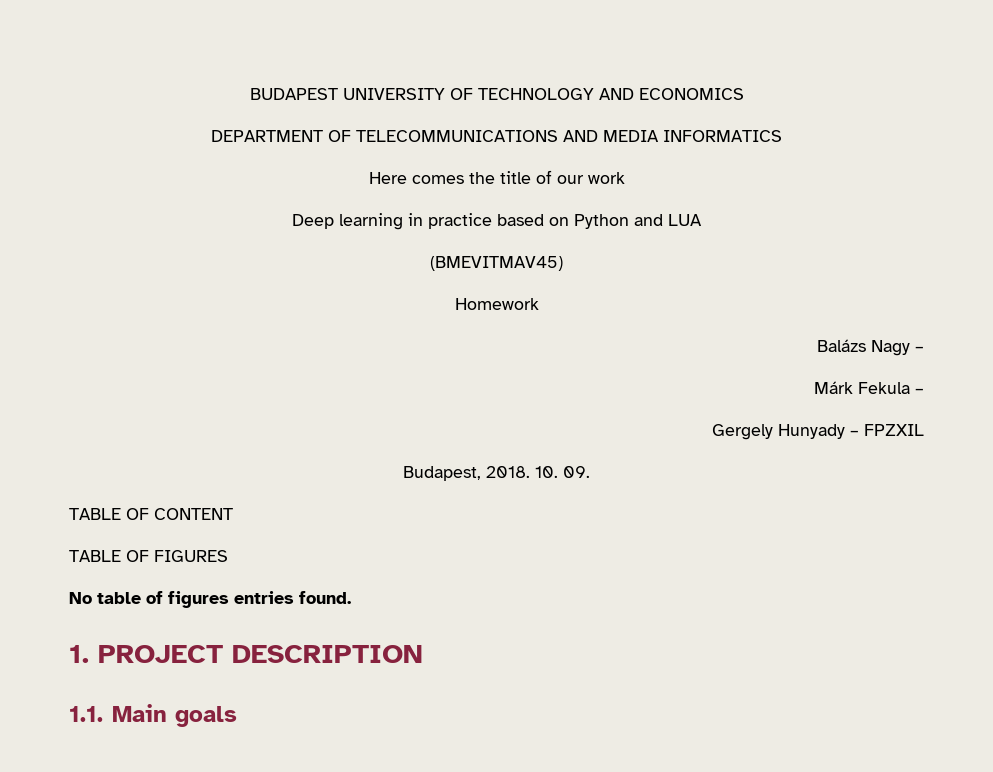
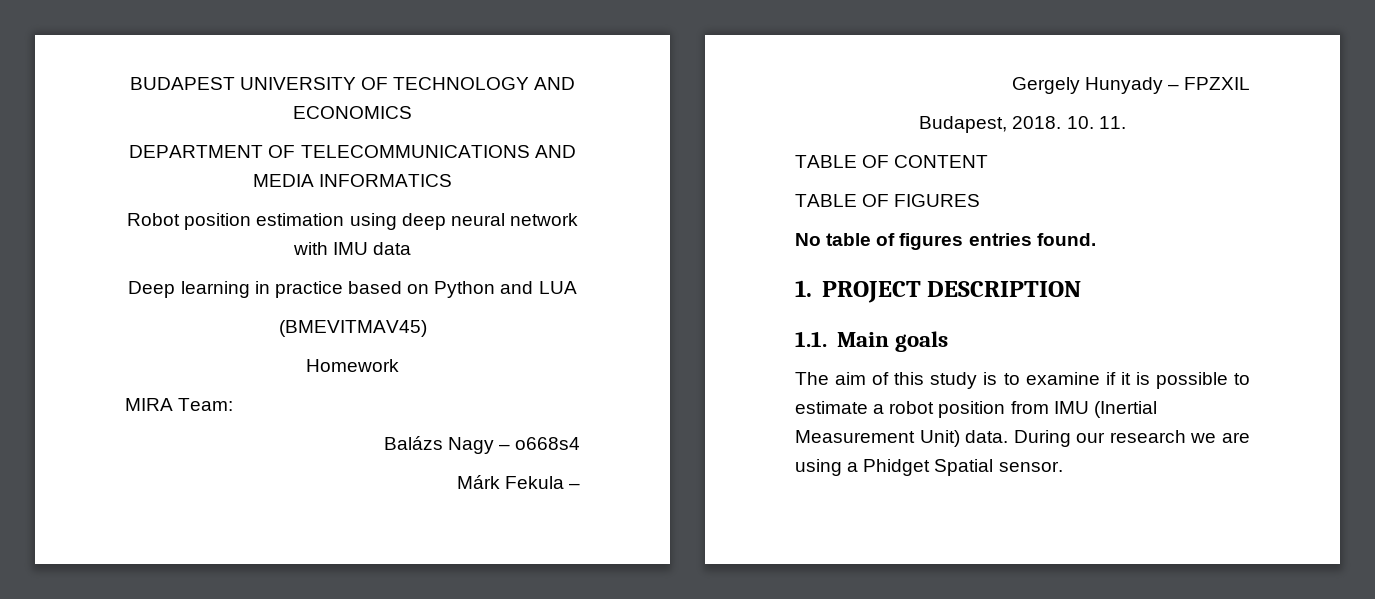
- Here comes the title of our work
+ Robot position estimation using deep neural network with IMU data
+ MIRA Team:
- Balázs Nagy –
+ Balázs Nagy – o668s4
- 10. 09.
+ 10. 11.
+ The aim of this study is to examine if it is possible to estimate a robot position from IMU (Inertial Measurement Unit) data. During our research we are using a Phidget Spatial sensor.

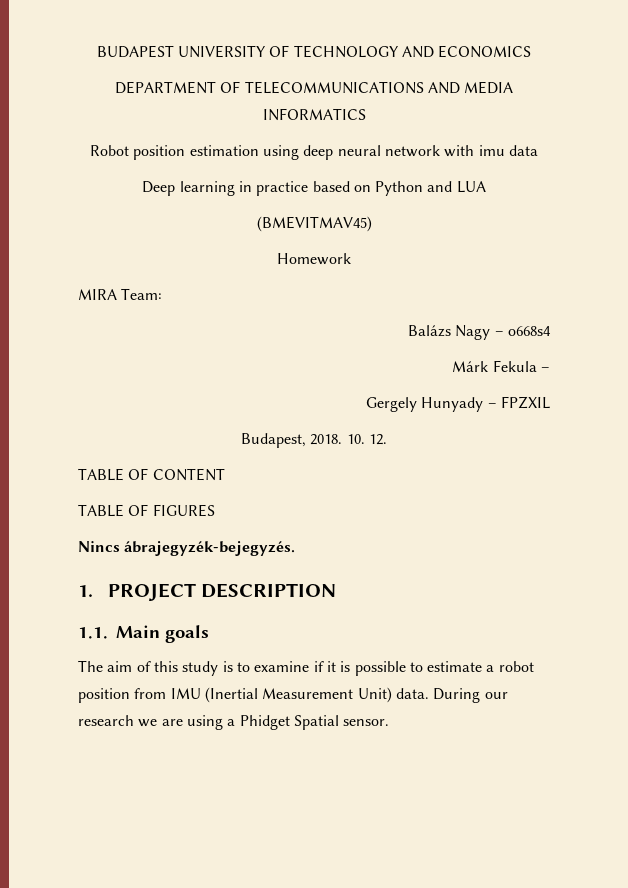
- Robot position estimation using deep neural network with IMU data
+ Robot position estimation using deep neural network with imu data
- 10. 11.
+ 10. 12.
- No table of figures entries found.
+ Nincs ábrajegyzék-bejegyzés.

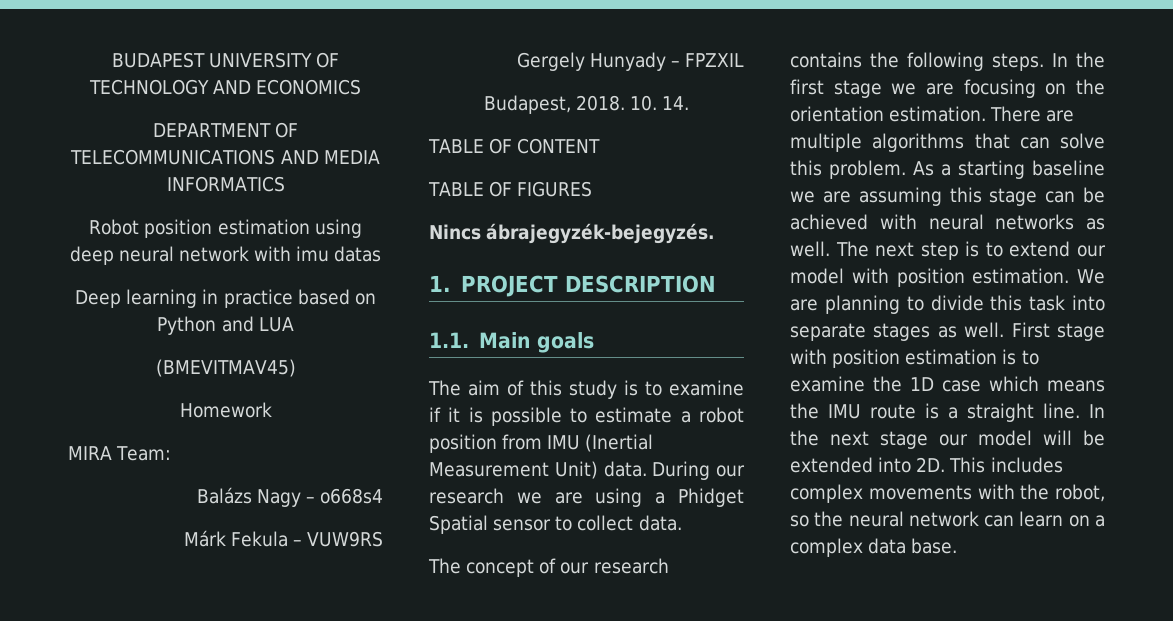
- Robot position estimation using deep neural network with imu data
+ Robot position estimation using deep neural network with imu datas
- Márk Fekula –
+ Márk Fekula – VUW9RS
- 10. 12.
+ 10. 14.
- During our research we are using a Phidget Spatial sensor.
+ During our research we are using a Phidget Spatial sensor to collect data.
+ The concept of our research contains the following steps. In the first stage we are focusing on the orientation estimation. There are multiple algorithms that can solve this problem. As a starting baseline we are assuming this stage can be achieved with neural networks as well. The next step is to extend our model with position estimation. We are planning to divide this task into separate stages as well. First stage with position estimation is to examine the 1D case which means the IMU route is a straight line. In the next stage our model will be extended into 2D. This includes complex movements with the robot, so the neural network can learn on a complex data base.

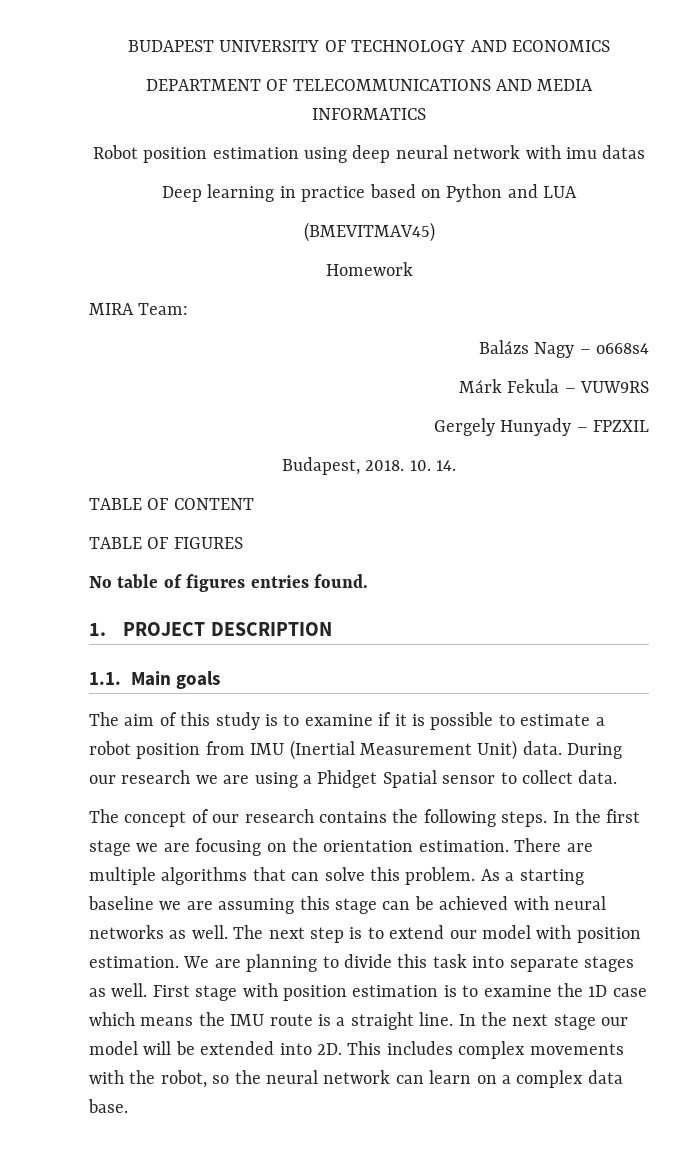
- Nincs ábrajegyzék-bejegyzés.
+ No table of figures entries found.

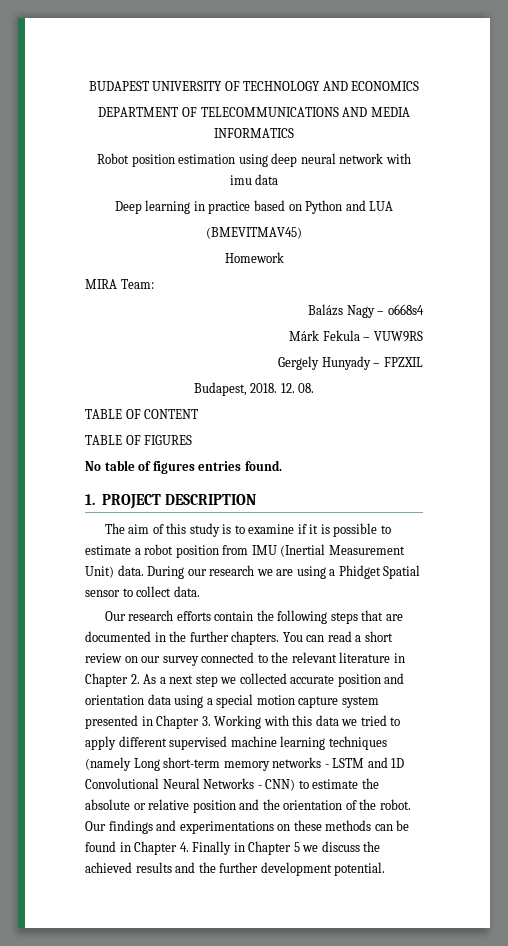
- Robot position estimation using deep neural network with imu datas
+ Robot position estimation using deep neural network with imu data
- 10. 14.
+ 12. 08.
- 1.1. Main goals
- The concept of our research contains the following steps. In the first stage we are focusing on the orientation estimation. There are multiple algorithms that can solve this problem. As a starting baseline we are assuming this stage can be achieved with neural networks as well. The next step is to extend our model with position estimation. We are planning to divide this task into separate stages as well. First stage with position estimation is to examine the 1D case which means the IMU route is a straight line. In the next stage our model will be extended into 2D. This includes complex movements with the robot, so the neural network can learn on a complex data base.
+ Our research efforts contain the following steps that are documented in the further chapters. You can read a short review on our survey connected to the relevant literature in Chapter 2. As a next step we collected accurate position and orientation data using a special motion capture system presented in Chapter 3. Working with this data we tried to apply different supervised machine learning techniques (namely Long short-term memory networks - LSTM and 1D Convolutional Neural Networks - CNN) to estimate the absolute or relative position and the orientation of the robot. Our findings and experimentations on these methods can be found in Chapter 4. Finally in Chapter 5 we discuss the achieved results and the further development potential.

